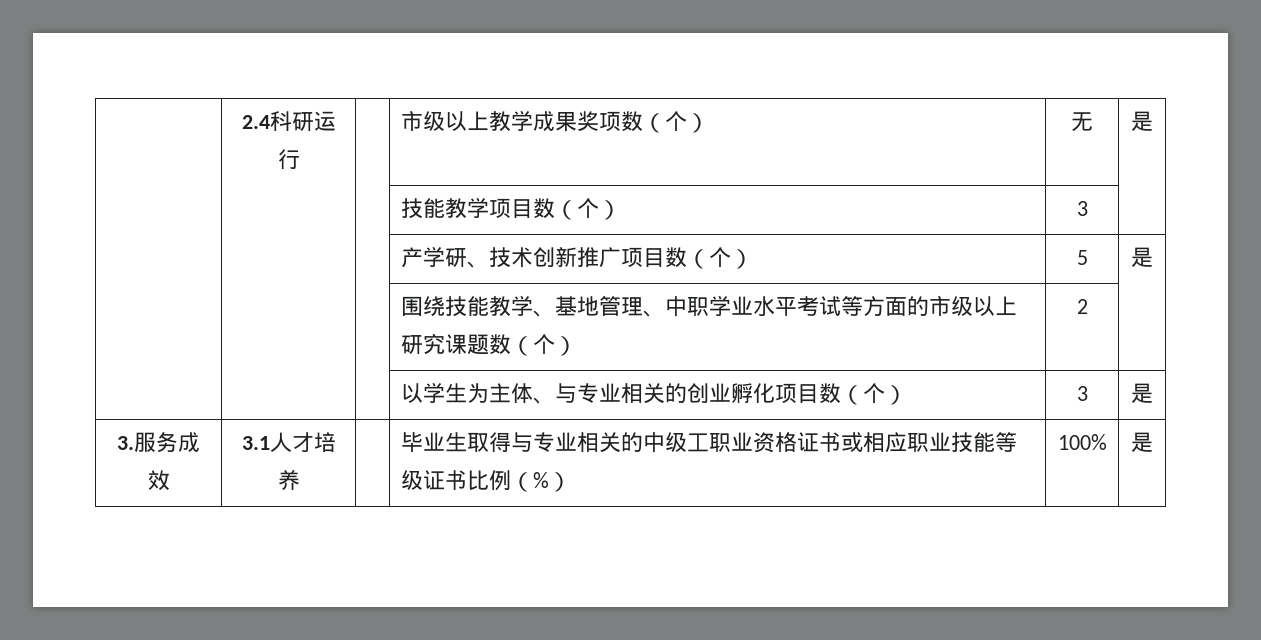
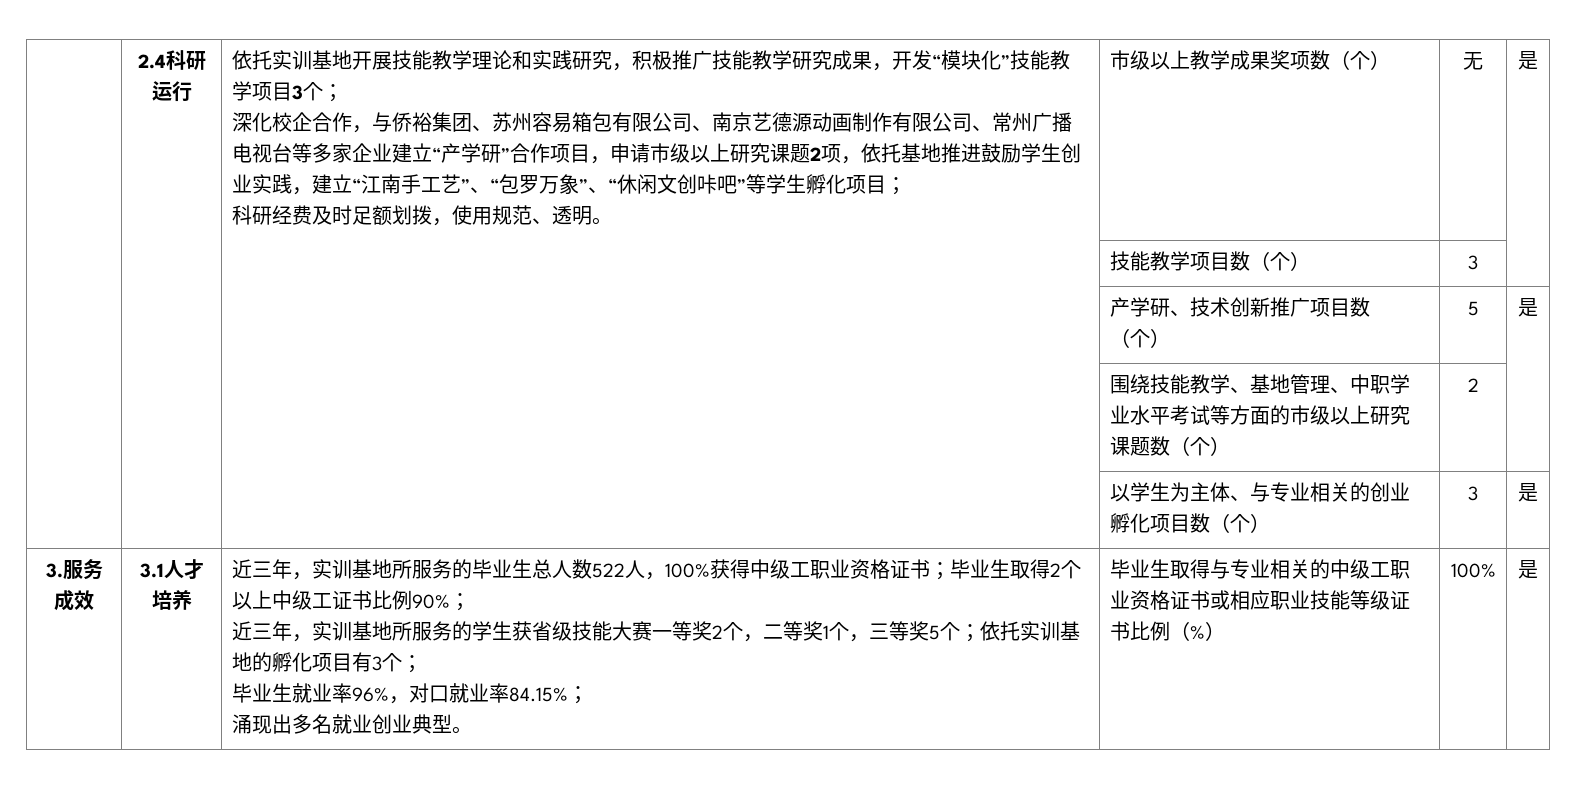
+ 依托实训基地开展技能教学理论和实践研究，积极推广技能教学研究成果，开发“模块化”技能教学项目3个；
+ 深化校企合作，与侨裕集团、苏州容易箱包有限公司、南京艺德源动画制作有限公司、常州广播电视台等多家企业建立“产学研”合作项目，申请市级以上研究课题2项，依托基地推进鼓励学生创业实践，建立“江南手工艺”、“包罗万象”、“休闲文创咔吧”等学生孵化项目；
+ 科研经费及时足额划拨，使用规范、透明。
+ 近三年，实训基地所服务的毕业生总人数522人，100%获得中级工职业资格证书；毕业生取得2个以上中级工证书比例90%；
+ 近三年，实训基地所服务的学生获省级技能大赛一等奖2个，二等奖1个，三等奖5个；依托实训基地的孵化项目有3个；
+ 毕业生就业率96%，对口就业率84.15%；
+ 涌现出多名就业创业典型。

